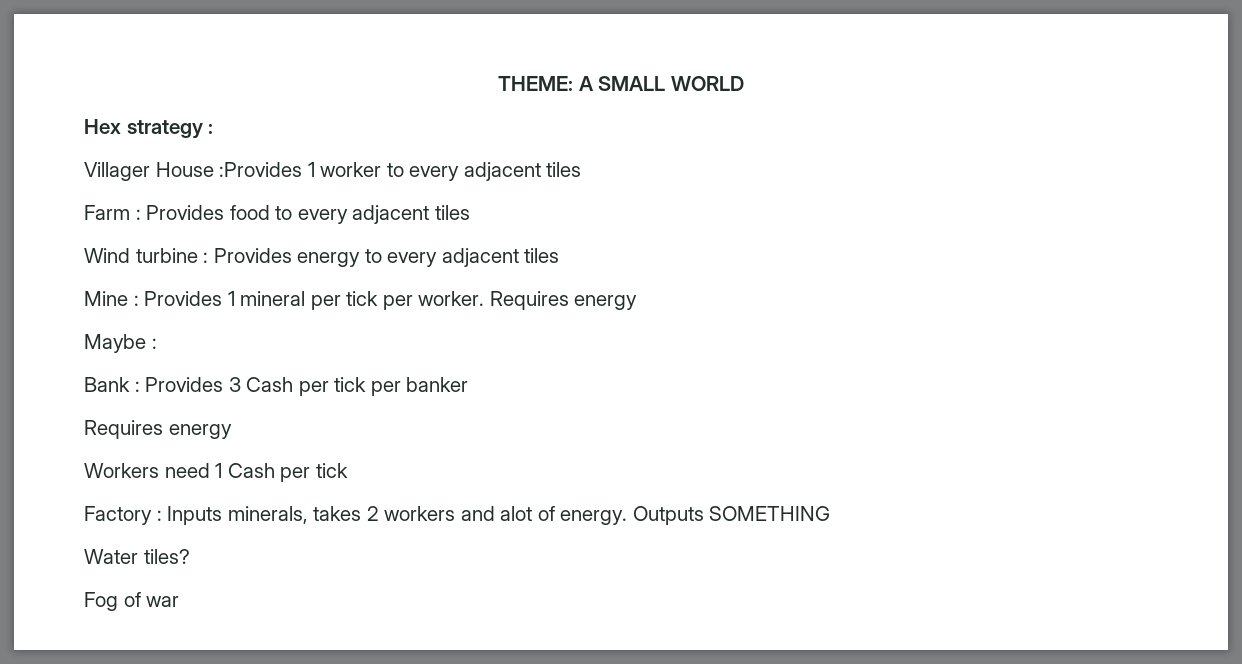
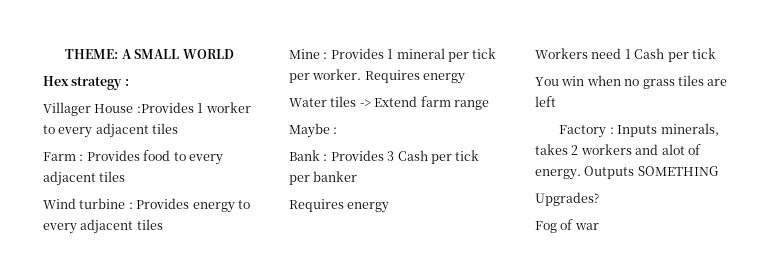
+ Water tiles -> Extend farm range
+ You win when no grass tiles are left
- Water tiles?
+ Upgrades?

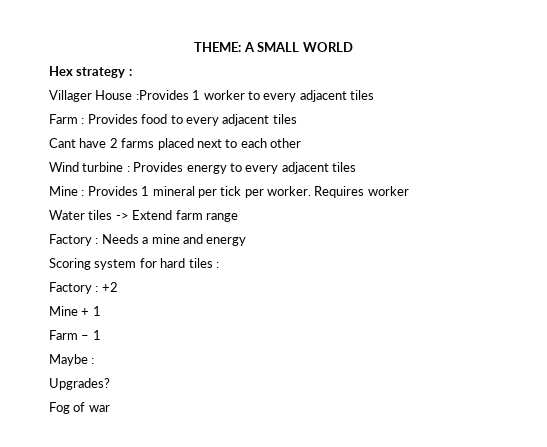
+ Cant have 2 farms placed next to each other
- Mine : Provides 1 mineral per tick per worker. Requires energy
+ Mine : Provides 1 mineral per tick per worker. Requires worker
+ Factory : Needs a mine and energy
+ Scoring system for hard tiles :
+ Factory : +2
+ Mine + 1
+ Farm – 1
  Maybe :
- Bank : Provides 3 Cash per tick per banker
- Requires energy
- Workers need 1 Cash per tick
- You win when no grass tiles are left
- Factory : Inputs minerals, takes 2 workers and alot of energy. Outputs SOMETHING

